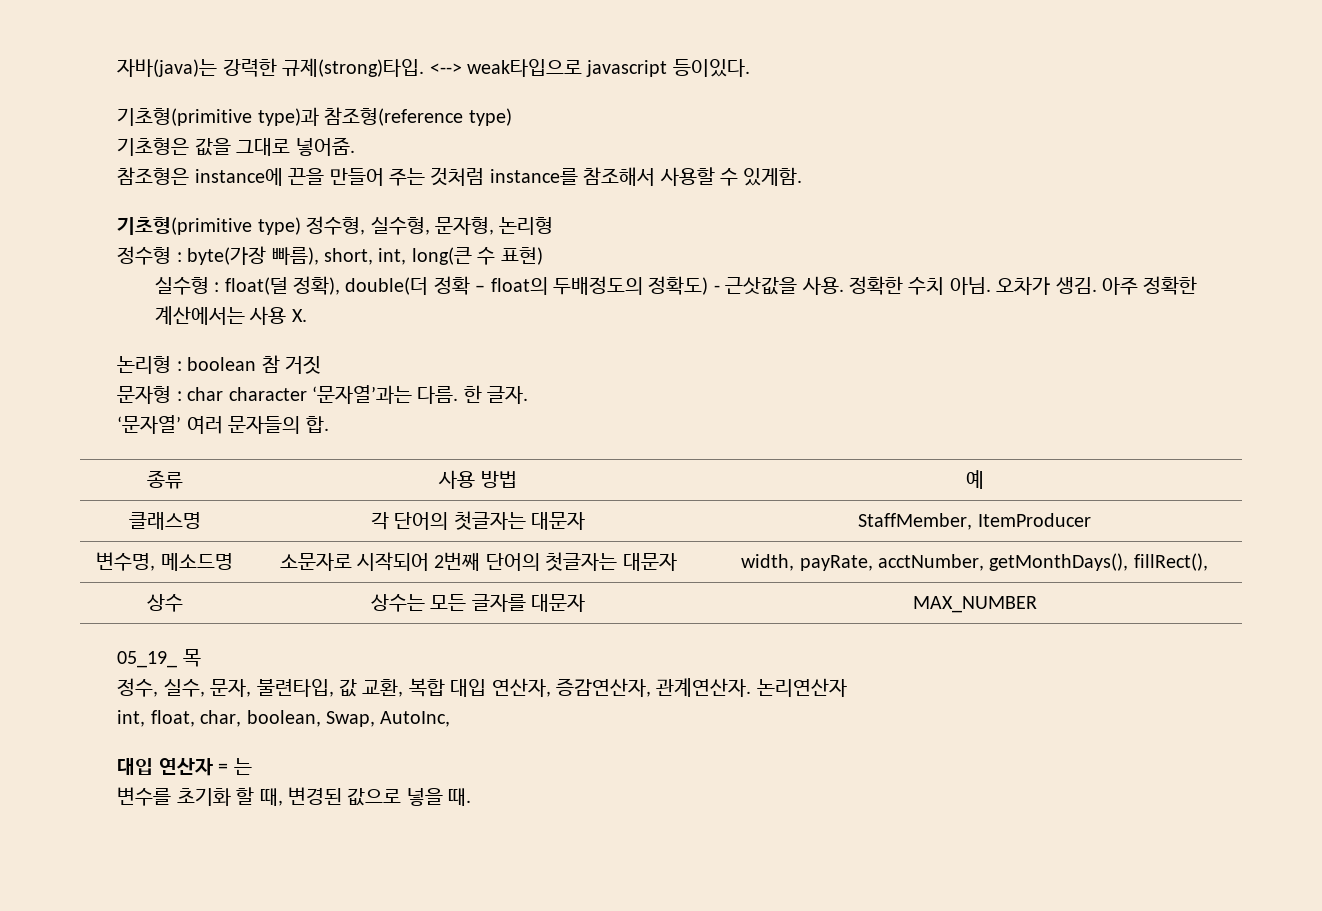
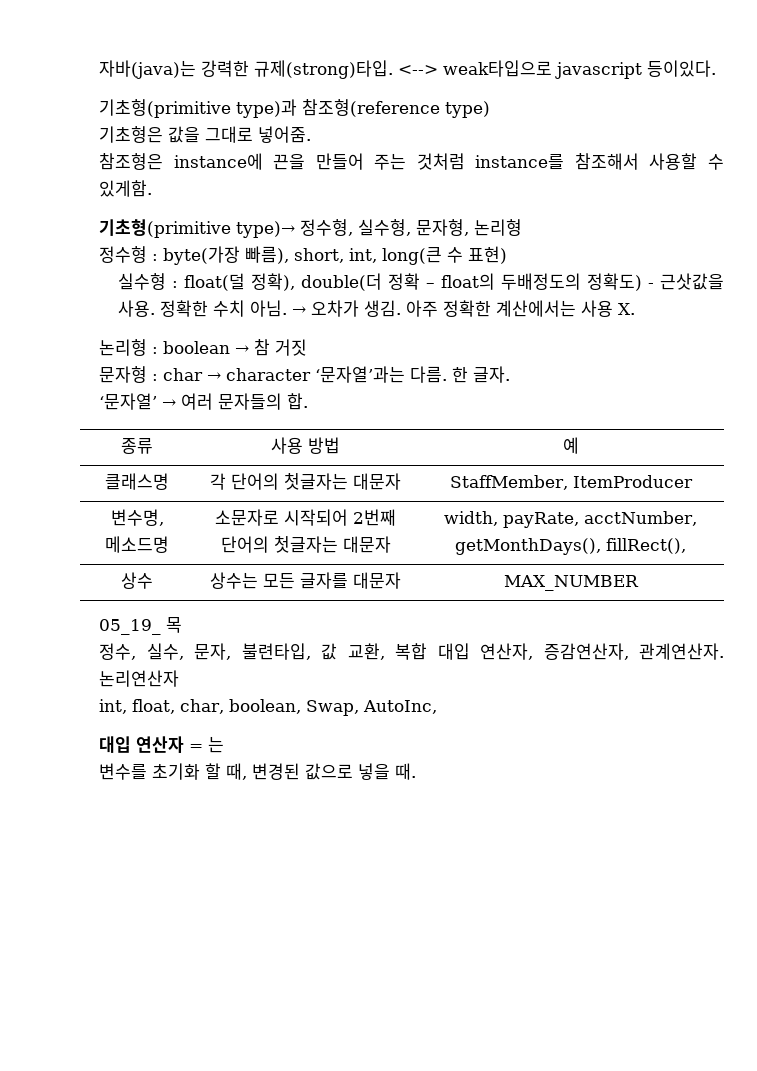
- 기초형(primitive type) 정수형, 실수형, 문자형, 논리형
+ 기초형(primitive type)→ 정수형, 실수형, 문자형, 논리형
- 오차가 생김.
+ → 오차가 생김.
- 논리형 : boolean 참 거짓
+ 논리형 : boolean → 참 거짓
- 문자형 : char character ‘문자열’과는 다름.
+ 문자형 : char → character ‘문자열’과는 다름.
- ‘문자열’ 여러 문자들의 합.
+ ‘문자열’ → 여러 문자들의 합.

